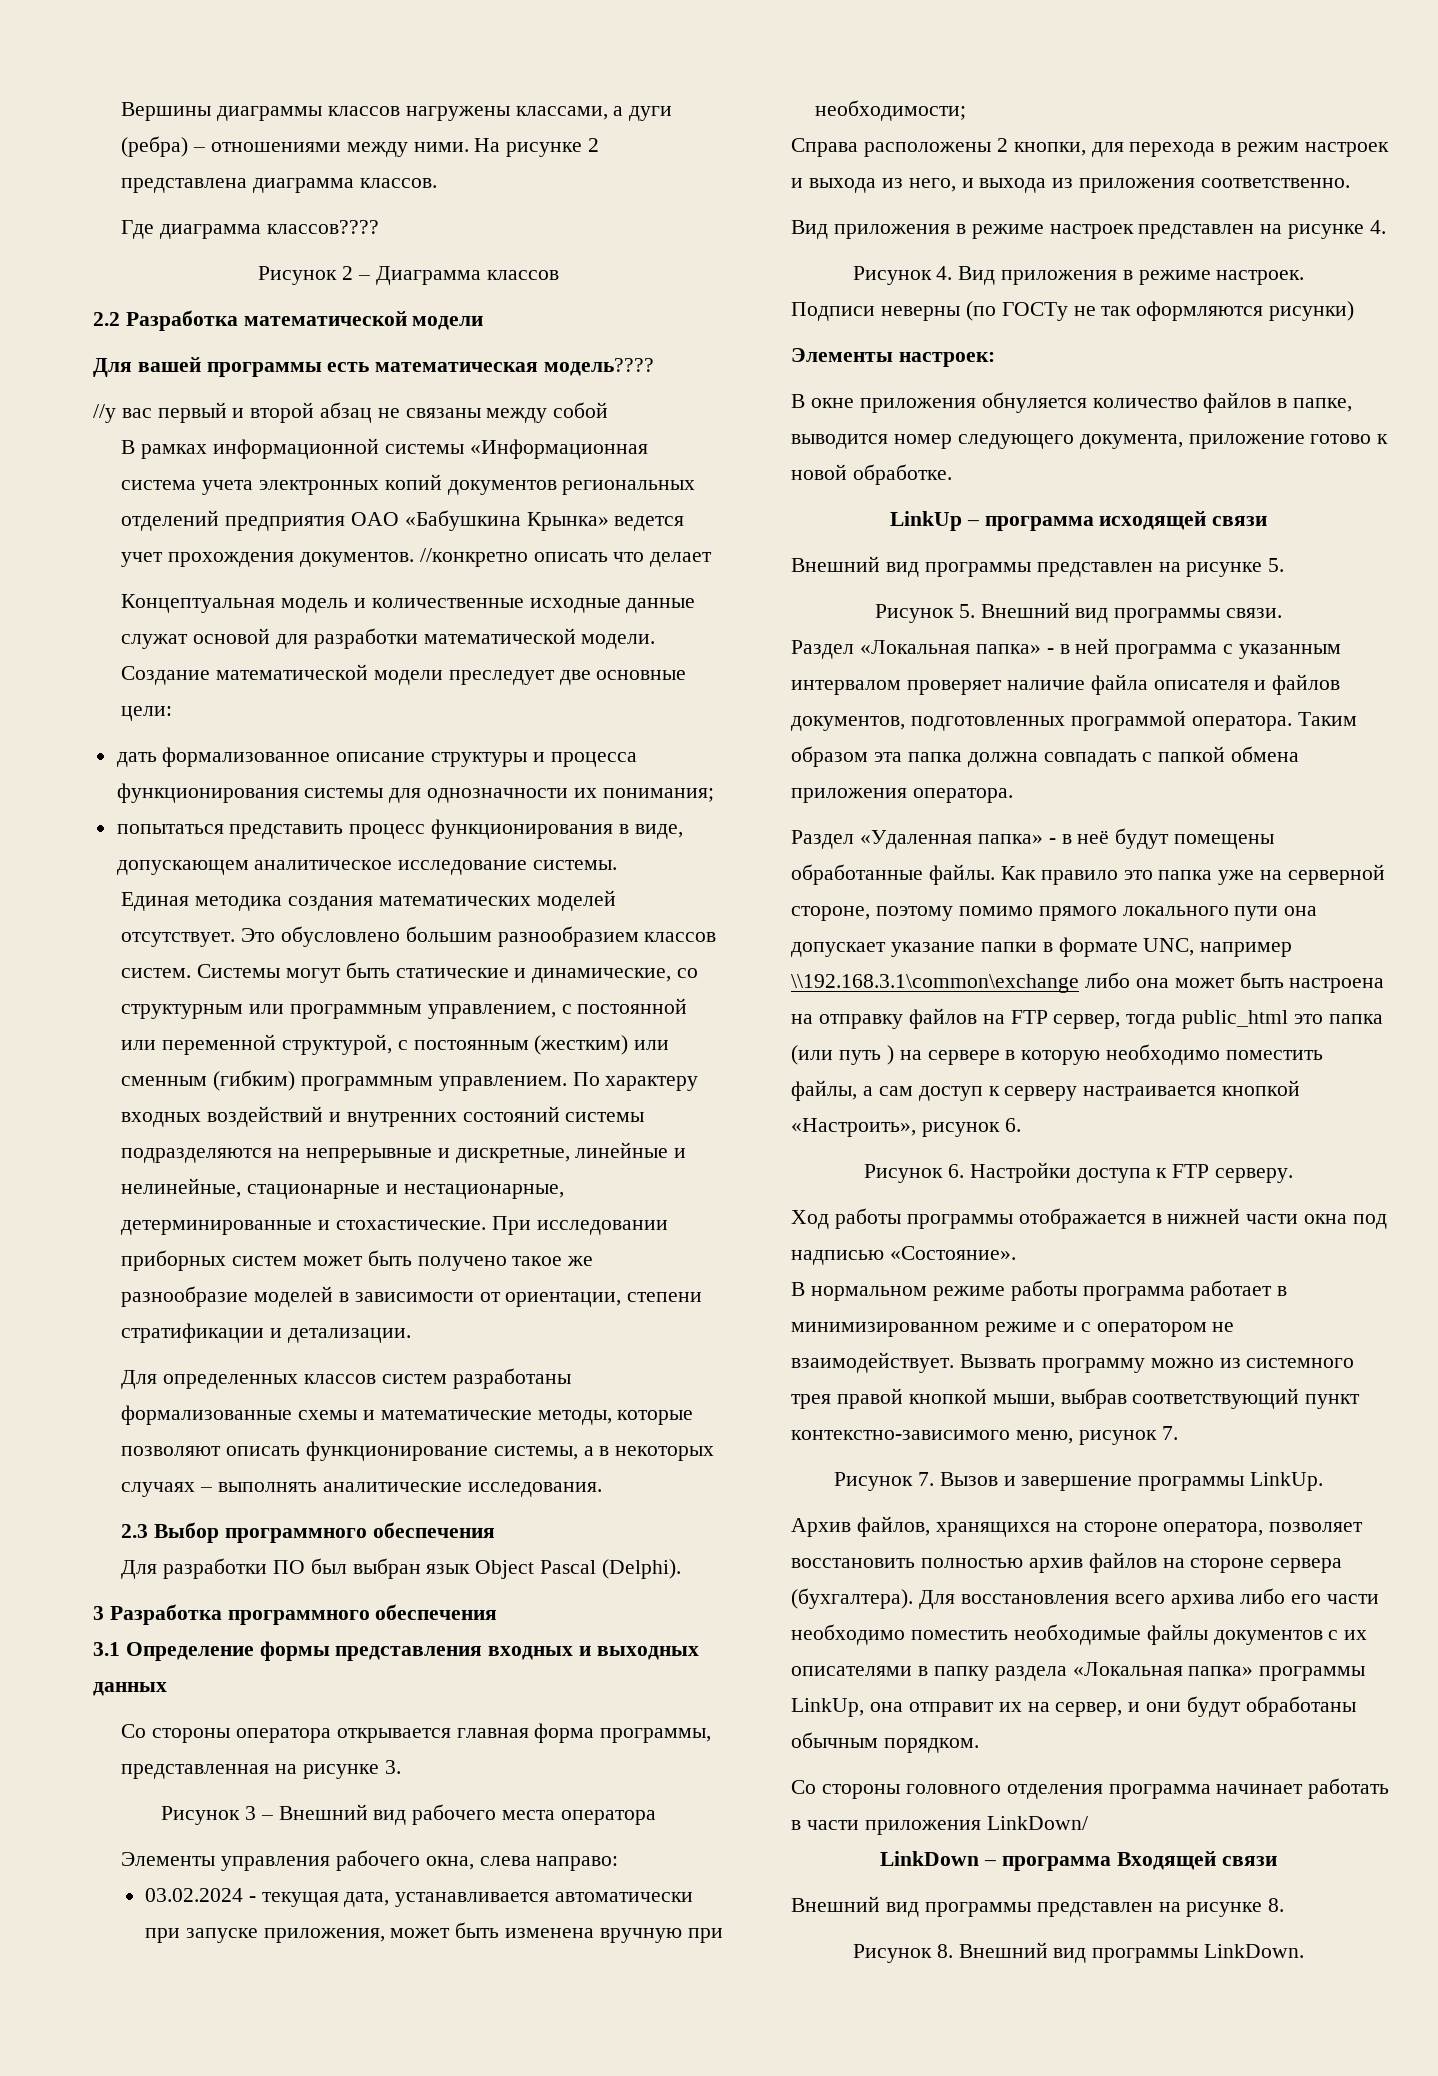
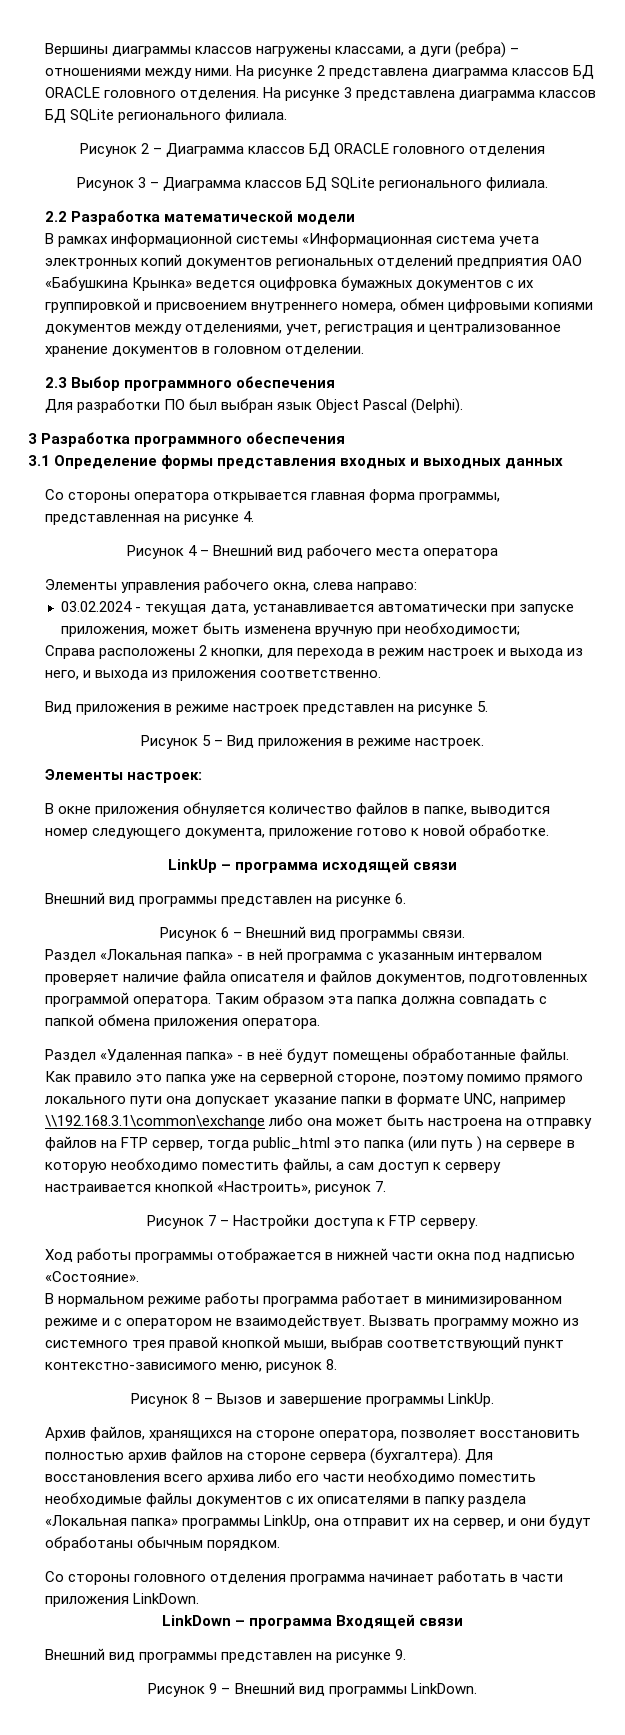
- На рисунке 2 представлена диаграмма классов.
- Где диаграмма классов????
+ На рисунке 2 представлена диаграмма классов БД ORACLE головного отделения. На рисунке 3 представлена диаграмма классов БД SQLite регионального филиала.
- Рисунок 2 – Диаграмма классов
+ Рисунок 2 – Диаграмма классов БД ORACLE головного отделения
+ Рисунок 3 – Диаграмма классов БД SQLite регионального филиала.
  2.2 Разработка математической модели
- Для вашей программы есть математическая модель????
- //у вас первый и второй абзац не связаны между собой
- В рамках информационной системы «Информационная система учета электронных копий документов региональных отделений предприятия OAO «Бабушкина Крынка» ведется учет прохождения документов. //конкретно описать что делает
- Концептуальная модель и количественные исходные данные служат основой для разработки математической модели. Создание математической модели преследует две основные цели:
- дать формализованное описание структуры и процесса функционирования системы для однозначности их понимания;
- попытаться представить процесс функционирования в виде, допускающем аналитическое исследование системы.
- Единая методика создания математических моделей отсутствует. Это обусловлено большим разнообразием классов систем. Системы могут быть статические и динамические, со структурным или программным управлением, с постоянной или переменной структурой, с постоянным (жестким) или сменным (гибким) программным управлением. По характеру входных воздействий и внутренних состояний системы подразделяются на непрерывные и дискретные, линейные и нелинейные, стационарные и нестационарные, детерминированные и стохастические. При исследовании приборных систем может быть получено такое же разнообразие моделей в зависимости от ориентации, степени стратификации и детализации.
- Для определенных классов систем разработаны формализованные схемы и математические методы, которые позволяют описать функционирование системы, а в некоторых случаях – выполнять аналитические исследования.
+ В рамках информационной системы «Информационная система учета электронных копий документов региональных отделений предприятия OAO «Бабушкина Крынка» ведется оцифровка бумажных документов с их группировкой и присвоением внутреннего номера, обмен цифровыми копиями документов между отделениями, учет, регистрация и централизованное хранение документов в головном отделении.
- Со стороны оператора открывается главная форма программы, представленная на рисунке 3.
- Рисунок 3 – Внешний вид рабочего места оператора
+ Со стороны оператора открывается главная форма программы, представленная на рисунке 4.
+ Рисунок 4 – Внешний вид рабочего места оператора
- Вид приложения в режиме настроек представлен на рисунке 4.
- Рисунок 4. Вид приложения в режиме настроек.
+ Вид приложения в режиме настроек представлен на рисунке 5.
+ Рисунок 5 – Вид приложения в режиме настроек.
- Подписи неверны (по ГОСТу не так оформляются рисунки)
- Внешний вид программы представлен на рисунке 5.
- Рисунок 5. Внешний вид программы связи.
+ Внешний вид программы представлен на рисунке 6.
+ Рисунок 6 – Внешний вид программы связи.
- Как правило это папка уже на серверной стороне, поэтому помимо прямого локального пути она допускает указание папки в формате UNC, например \\192.168.3.1\common\exchange либо она может быть настроена на отправку файлов на FTP сервер, тогда public_html это папка (или путь ) на сервере в которую необходимо поместить файлы, а сам доступ к серверу настраивается кнопкой «Настроить», рисунок 6.
- Рисунок 6. Настройки доступа к FTP серверу.
+ Как правило это папка уже на серверной стороне, поэтому помимо прямого локального пути она допускает указание папки в формате UNC, например \\192.168.3.1\common\exchange либо она может быть настроена на отправку файлов на FTP сервер, тогда public_html это папка (или путь ) на сервере в которую необходимо поместить файлы, а сам доступ к серверу настраивается кнопкой «Настроить», рисунок 7.
+ Рисунок 7 – Настройки доступа к FTP серверу.
- Вызвать программу можно из системного трея правой кнопкой мыши, выбрав соответствующий пункт контекстно-зависимого меню, рисунок 7.
- Рисунок 7. Вызов и завершение программы LinkUp.
+ Вызвать программу можно из системного трея правой кнопкой мыши, выбрав соответствующий пункт контекстно-зависимого меню, рисунок 8.
+ Рисунок 8 – Вызов и завершение программы LinkUp.
- Со стороны головного отделения программа начинает работать в части приложения LinkDown/
+ Со стороны головного отделения программа начинает работать в части приложения LinkDown.
- Внешний вид программы представлен на рисунке 8.
- Рисунок 8. Внешний вид программы LinkDown.
+ Внешний вид программы представлен на рисунке 9.
+ Рисунок 9 – Внешний вид программы LinkDown.

